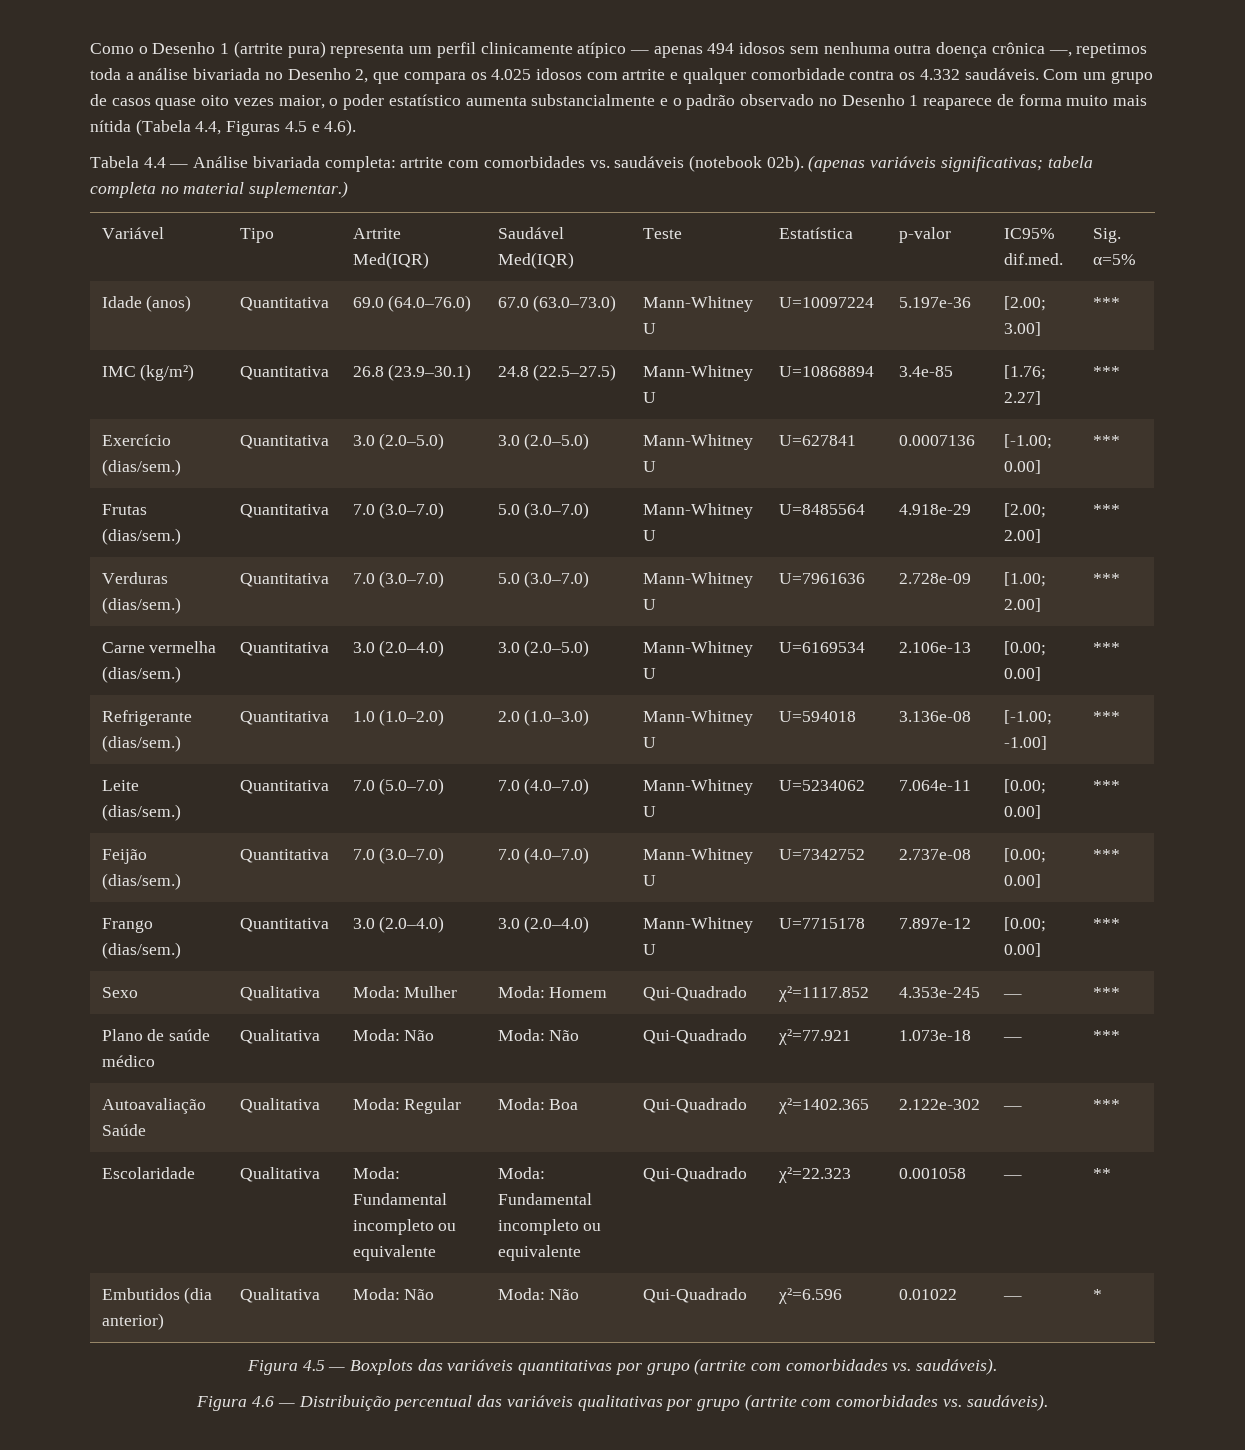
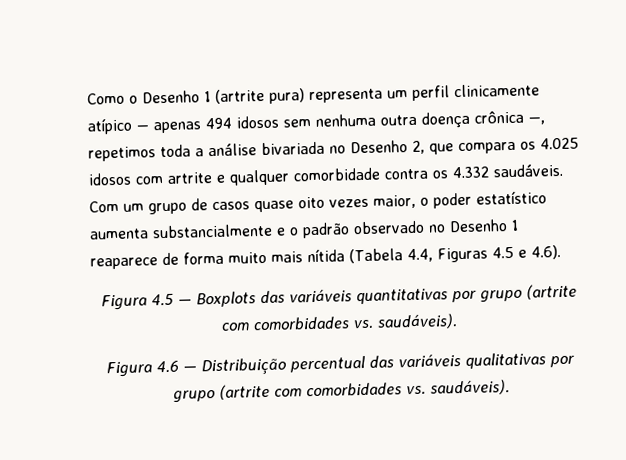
- Tabela 4.4 — Análise bivariada completa: artrite com comorbidades vs. saudáveis (notebook 02b). (apenas variáveis significativas; tabela completa no material suplementar.)
- Variável | Tipo | Artrite Med(IQR) | Saudável Med(IQR) | Teste | Estatística | p-valor | IC95% dif.med. | Sig. α=5%
- Idade (anos) | Quantitativa | 69.0 (64.0–76.0) | 67.0 (63.0–73.0) | Mann-Whitney U | U=10097224 | 5.197e-36 | [2.00; 3.00] | ***
- IMC (kg/m²) | Quantitativa | 26.8 (23.9–30.1) | 24.8 (22.5–27.5) | Mann-Whitney U | U=10868894 | 3.4e-85 | [1.76; 2.27] | ***
- Exercício (dias/sem.) | Quantitativa | 3.0 (2.0–5.0) | 3.0 (2.0–5.0) | Mann-Whitney U | U=627841 | 0.0007136 | [-1.00; 0.00] | ***
- Frutas (dias/sem.) | Quantitativa | 7.0 (3.0–7.0) | 5.0 (3.0–7.0) | Mann-Whitney U | U=8485564 | 4.918e-29 | [2.00; 2.00] | ***
- Verduras (dias/sem.) | Quantitativa | 7.0 (3.0–7.0) | 5.0 (3.0–7.0) | Mann-Whitney U | U=7961636 | 2.728e-09 | [1.00; 2.00] | ***
- Carne vermelha (dias/sem.) | Quantitativa | 3.0 (2.0–4.0) | 3.0 (2.0–5.0) | Mann-Whitney U | U=6169534 | 2.106e-13 | [0.00; 0.00] | ***
- Refrigerante (dias/sem.) | Quantitativa | 1.0 (1.0–2.0) | 2.0 (1.0–3.0) | Mann-Whitney U | U=594018 | 3.136e-08 | [-1.00; -1.00] | ***
- Leite (dias/sem.) | Quantitativa | 7.0 (5.0–7.0) | 7.0 (4.0–7.0) | Mann-Whitney U | U=5234062 | 7.064e-11 | [0.00; 0.00] | ***
- Feijão (dias/sem.) | Quantitativa | 7.0 (3.0–7.0) | 7.0 (4.0–7.0) | Mann-Whitney U | U=7342752 | 2.737e-08 | [0.00; 0.00] | ***
- Frango (dias/sem.) | Quantitativa | 3.0 (2.0–4.0) | 3.0 (2.0–4.0) | Mann-Whitney U | U=7715178 | 7.897e-12 | [0.00; 0.00] | ***
- Sexo | Qualitativa | Moda: Mulher | Moda: Homem | Qui-Quadrado | χ²=1117.852 | 4.353e-245 | — | ***
- Plano de saúde médico | Qualitativa | Moda: Não | Moda: Não | Qui-Quadrado | χ²=77.921 | 1.073e-18 | — | ***
- Autoavaliação Saúde | Qualitativa | Moda: Regular | Moda: Boa | Qui-Quadrado | χ²=1402.365 | 2.122e-302 | — | ***
- Escolaridade | Qualitativa | Moda: Fundamental incompleto ou equivalente | Moda: Fundamental incompleto ou equivalente | Qui-Quadrado | χ²=22.323 | 0.001058 | — | **
- Embutidos (dia anterior) | Qualitativa | Moda: Não | Moda: Não | Qui-Quadrado | χ²=6.596 | 0.01022 | — | *

